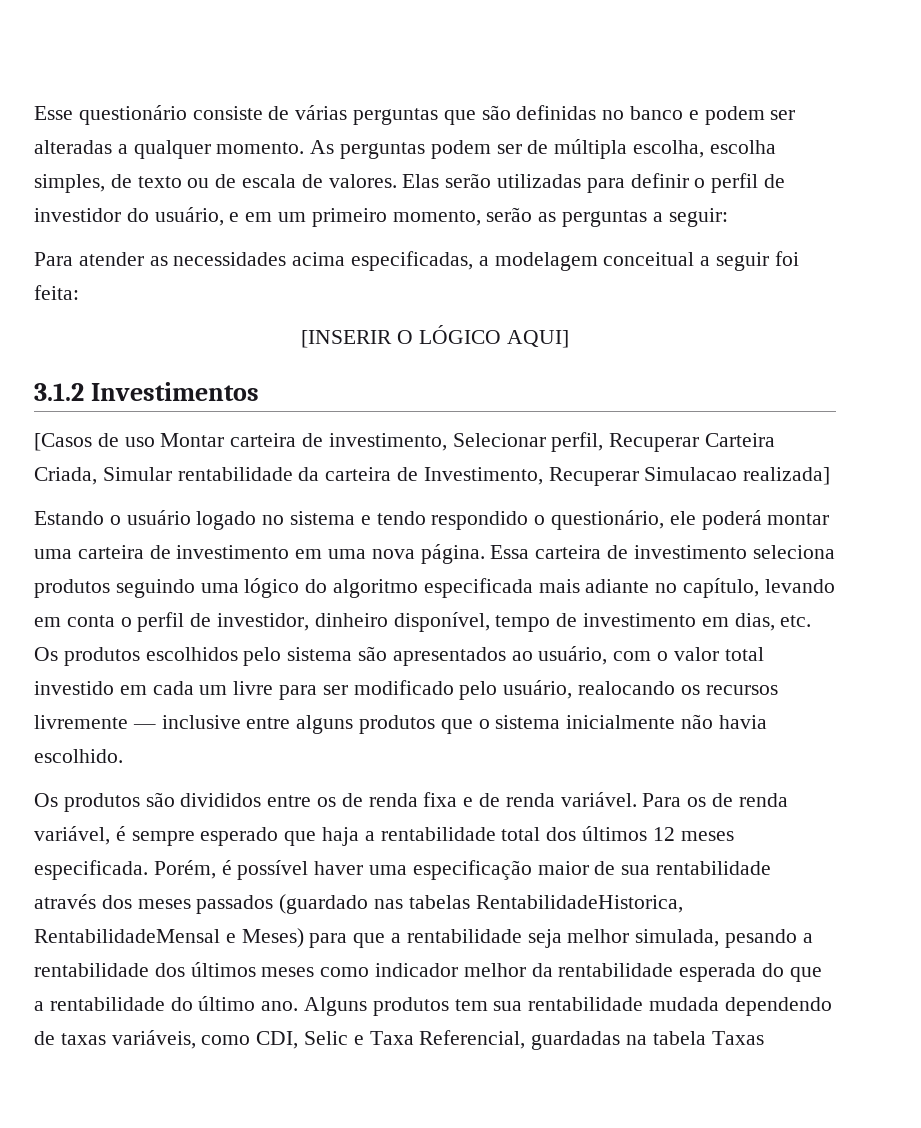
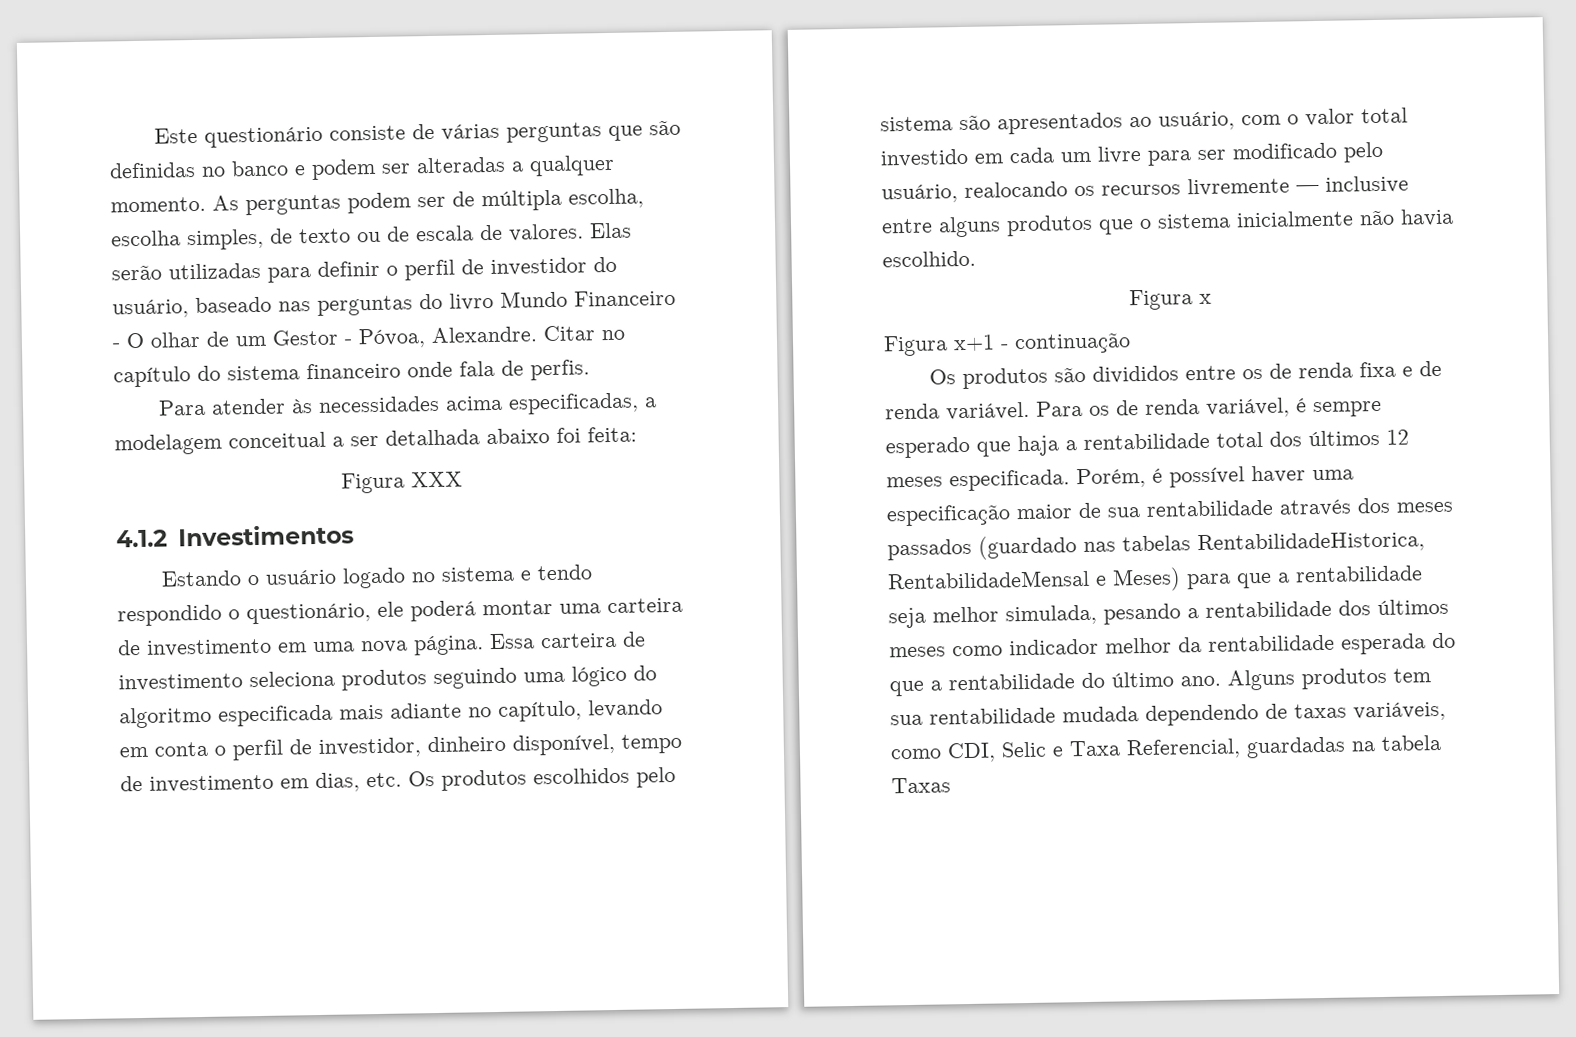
- Esse questionário consiste de várias perguntas que são definidas no banco e podem ser alteradas a qualquer momento.
+ Este questionário consiste de várias perguntas que são definidas no banco e podem ser alteradas a qualquer momento.
- Elas serão utilizadas para definir o perfil de investidor do usuário, e em um primeiro momento, serão as perguntas a seguir:
+ Elas serão utilizadas para definir o perfil de investidor do usuário, baseado nas perguntas do livro Mundo Financeiro - O olhar de um Gestor - Póvoa, Alexandre. Citar no capítulo do sistema financeiro onde fala de perfis.
- Para atender as necessidades acima especificadas, a modelagem conceitual a seguir foi feita:
+ Para atender às necessidades acima especificadas, a modelagem conceitual a ser detalhada abaixo foi feita:
- [INSERIR O LÓGICO AQUI]
- 3.1.2 Investimentos
- [Casos de uso Montar carteira de investimento, Selecionar perfil, Recuperar Carteira Criada, Simular rentabilidade da carteira de Investimento, Recuperar Simulacao realizada]
+ Figura XXX
+ 4.1.2 Investimentos
+ Figura x
+ Figura x+1 - continuação

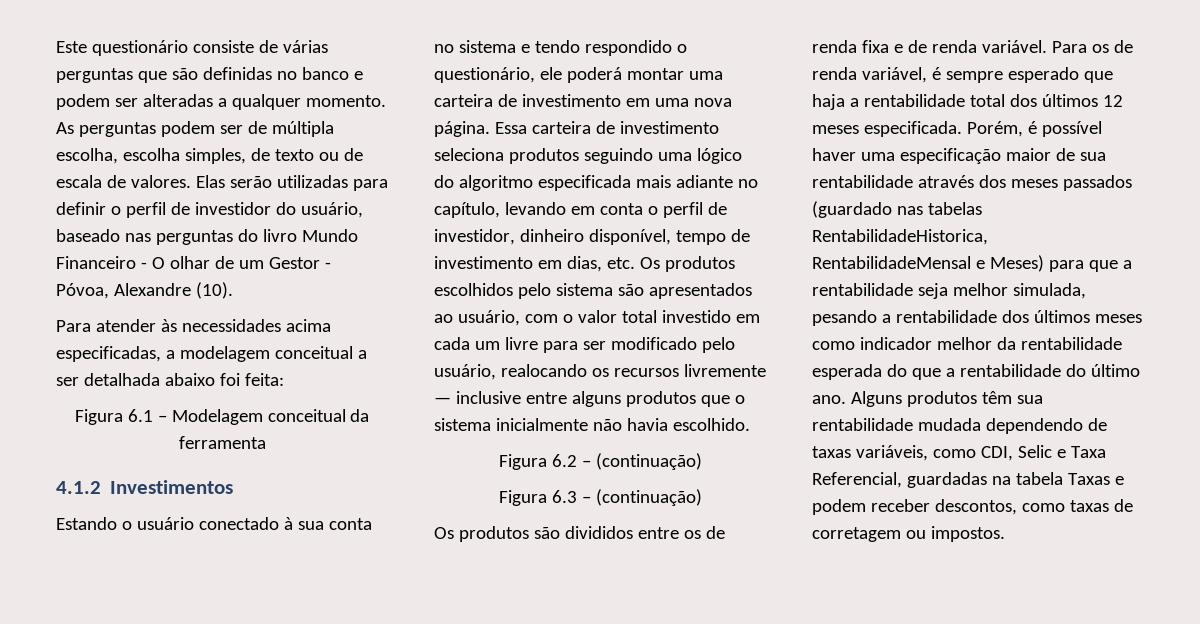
- Elas serão utilizadas para definir o perfil de investidor do usuário, baseado nas perguntas do livro Mundo Financeiro - O olhar de um Gestor - Póvoa, Alexandre. Citar no capítulo do sistema financeiro onde fala de perfis.
+ Elas serão utilizadas para definir o perfil de investidor do usuário, baseado nas perguntas do livro Mundo Financeiro - O olhar de um Gestor - Póvoa, Alexandre (10).
- Figura XXX
+ Figura 6.1 – Modelagem conceitual da ferramenta
- Estando o usuário logado no sistema e tendo respondido o questionário, ele poderá montar uma carteira de investimento em uma nova página.
+ Estando o usuário conectado à sua conta no sistema e tendo respondido o questionário, ele poderá montar uma carteira de investimento em uma nova página.
- Figura x
- Figura x+1 - continuação
+ Figura 6.2 – (continuação)
+ Figura 6.3 – (continuação)
- Alguns produtos tem sua rentabilidade mudada dependendo de taxas variáveis, como CDI, Selic e Taxa Referencial, guardadas na tabela Taxas
+ Alguns produtos têm sua rentabilidade mudada dependendo de taxas variáveis, como CDI, Selic e Taxa Referencial, guardadas na tabela Taxas e podem receber descontos, como taxas de corretagem ou impostos.

